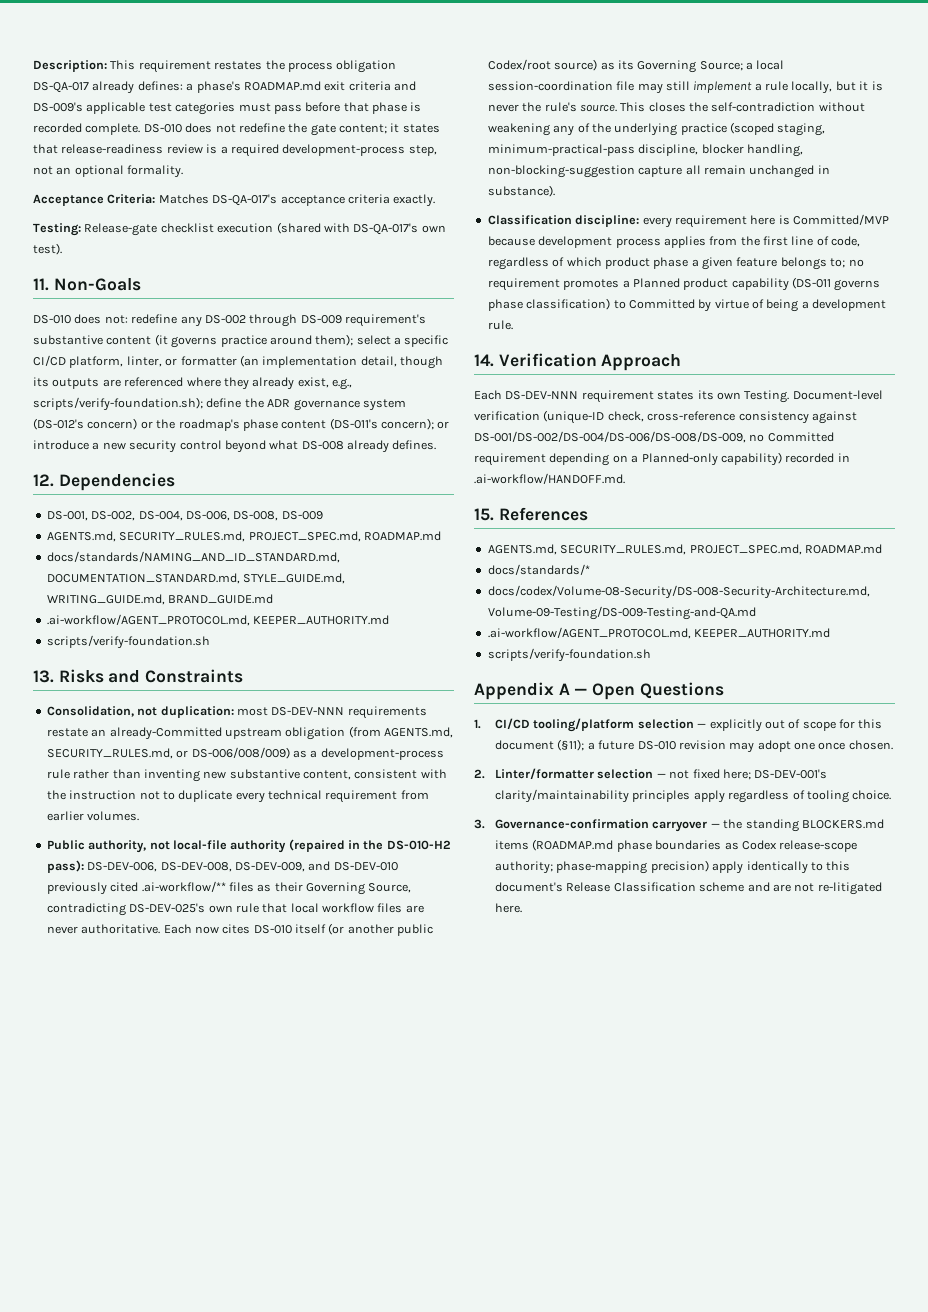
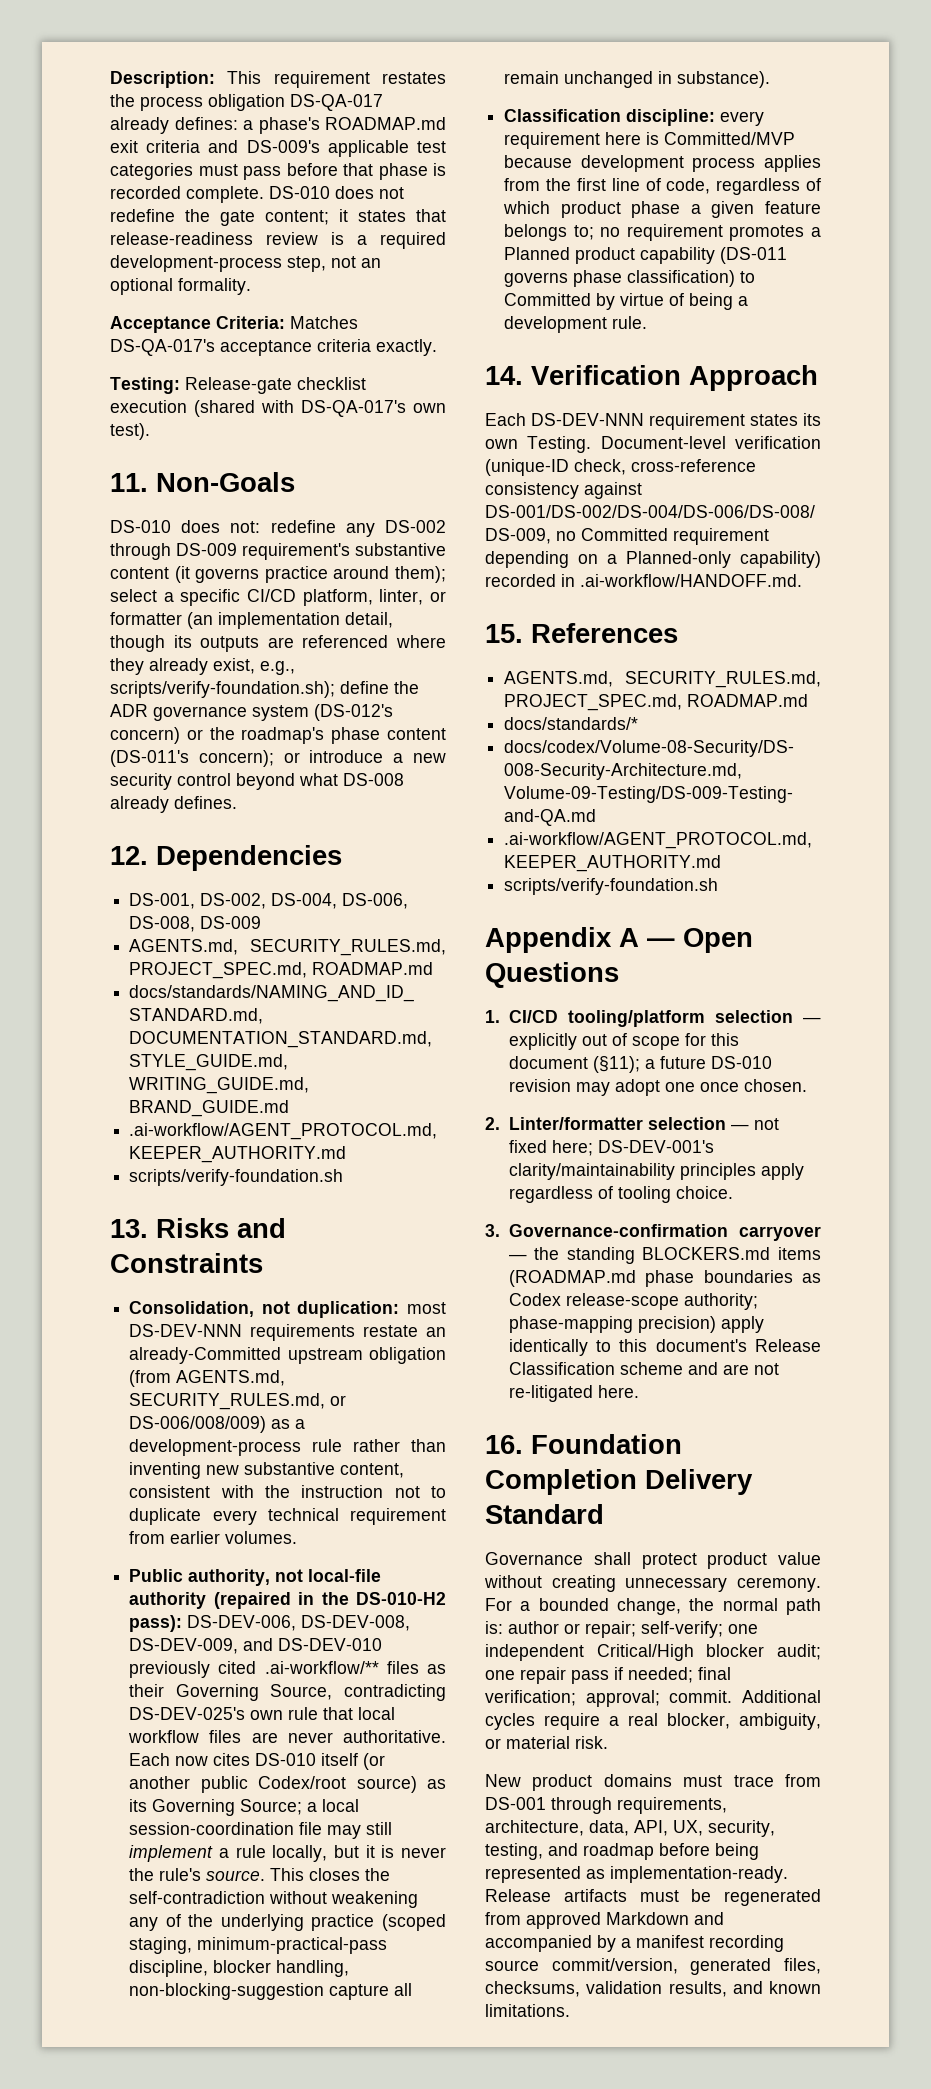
+ 16. Foundation Completion Delivery Standard
+ Governance shall protect product value without creating unnecessary ceremony. For a bounded change, the normal path is: author or repair; self-verify; one independent Critical/High blocker audit; one repair pass if needed; final verification; approval; commit. Additional cycles require a real blocker, ambiguity, or material risk.
+ New product domains must trace from DS-001 through requirements, architecture, data, API, UX, security, testing, and roadmap before being represented as implementation-ready. Release artifacts must be regenerated from approved Markdown and accompanied by a manifest recording source commit/version, generated files, checksums, validation results, and known limitations.

